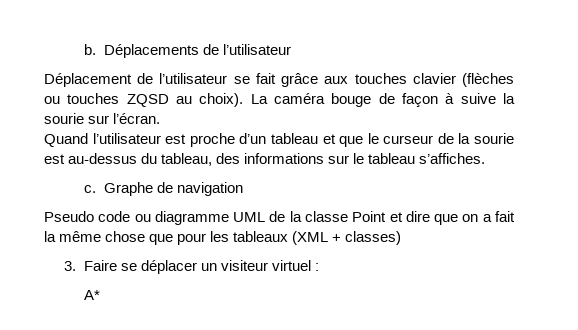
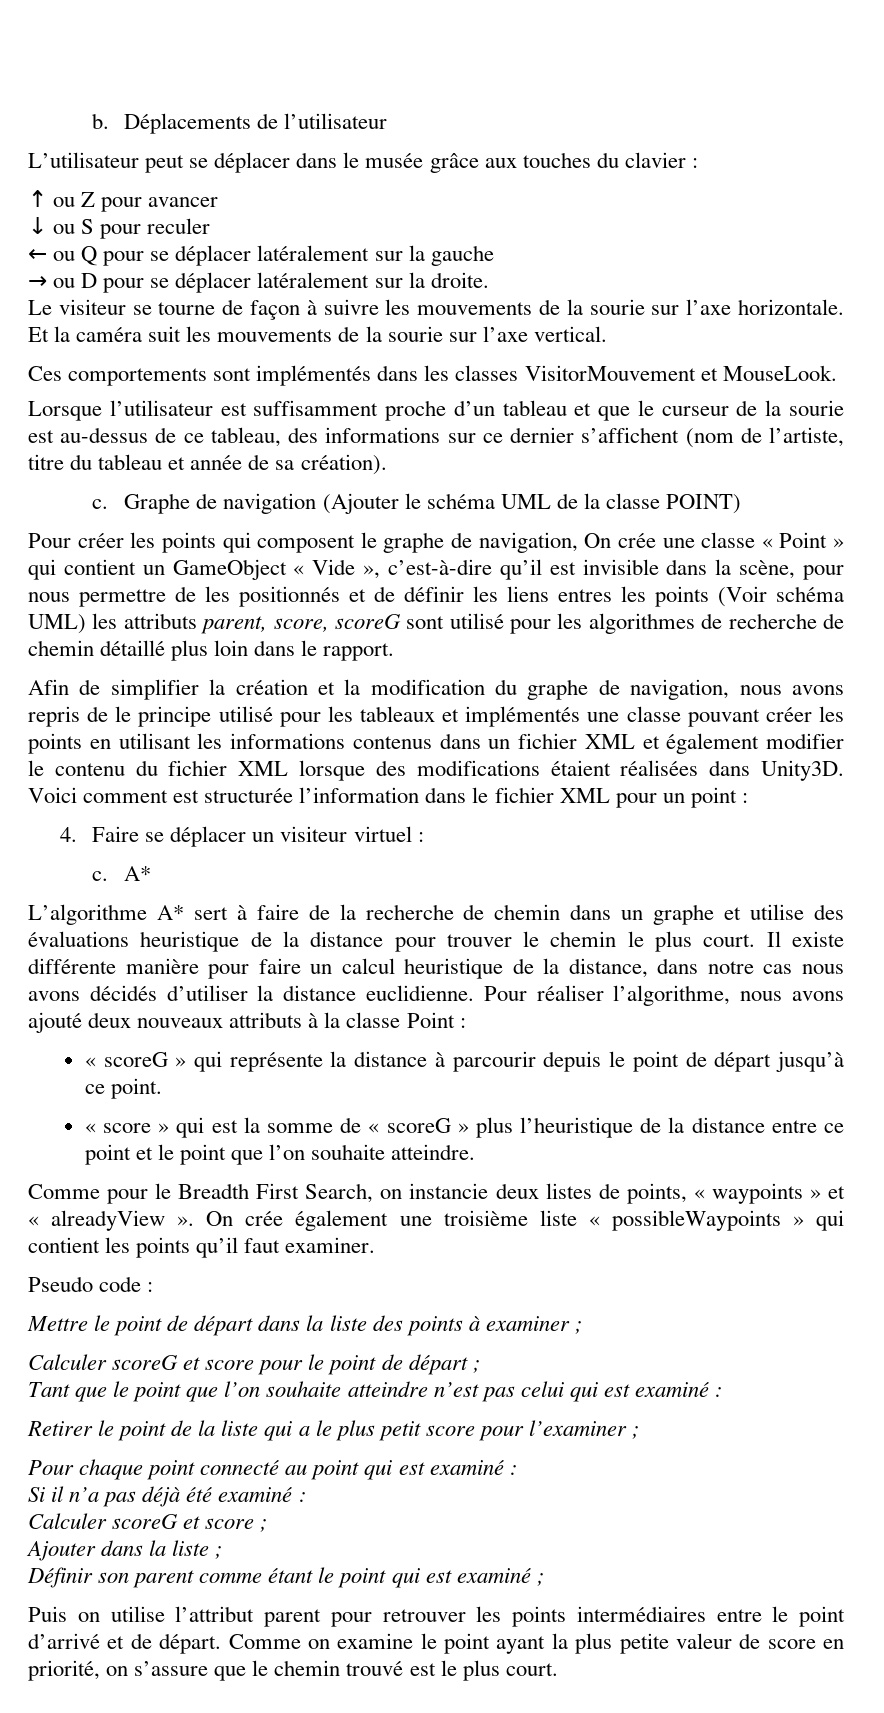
- Déplacement de l’utilisateur se fait grâce aux touches clavier (flèches ou touches ZQSD au choix). La caméra bouge de façon à suive la sourie sur l’écran.
- Quand l’utilisateur est proche d’un tableau et que le curseur de la sourie est au-dessus du tableau, des informations sur le tableau s’affiches.
- c. Graphe de navigation
- Pseudo code ou diagramme UML de la classe Point et dire que on a fait la même chose que pour les tableaux (XML + classes)
- 3. Faire se déplacer un visiteur virtuel :
+ L’utilisateur peut se déplacer dans le musée grâce aux touches du clavier :
+ ↑ ou Z pour avancer
+ ↓ ou S pour reculer
+ ← ou Q pour se déplacer latéralement sur la gauche
+ → ou D pour se déplacer latéralement sur la droite.
+ Le visiteur se tourne de façon à suivre les mouvements de la sourie sur l’axe horizontale. Et la caméra suit les mouvements de la sourie sur l’axe vertical.
+ Ces comportements sont implémentés dans les classes VisitorMouvement et MouseLook.
+ Lorsque l’utilisateur est suffisamment proche d’un tableau et que le curseur de la sourie est au-dessus de ce tableau, des informations sur ce dernier s’affichent (nom de l’artiste, titre du tableau et année de sa création).
+ c. Graphe de navigation (Ajouter le schéma UML de la classe POINT)
+ Pour créer les points qui composent le graphe de navigation, On crée une classe « Point » qui contient un GameObject « Vide », c’est-à-dire qu’il est invisible dans la scène, pour nous permettre de les positionnés et de définir les liens entres les points (Voir schéma UML) les attributs parent, score, scoreG sont utilisé pour les algorithmes de recherche de chemin détaillé plus loin dans le rapport.
+ Afin de simplifier la création et la modification du graphe de navigation, nous avons repris de le principe utilisé pour les tableaux et implémentés une classe pouvant créer les points en utilisant les informations contenus dans un fichier XML et également modifier le contenu du fichier XML lorsque des modifications étaient réalisées dans Unity3D. Voici comment est structurée l’information dans le fichier XML pour un point :
+ 4. Faire se déplacer un visiteur virtuel :
- A*
+ c. A*
+ L’algorithme A* sert à faire de la recherche de chemin dans un graphe et utilise des évaluations heuristique de la distance pour trouver le chemin le plus court. Il existe différente manière pour faire un calcul heuristique de la distance, dans notre cas nous avons décidés d’utiliser la distance euclidienne. Pour réaliser l’algorithme, nous avons ajouté deux nouveaux attributs à la classe Point :
+ « scoreG » qui représente la distance à parcourir depuis le point de départ jusqu’à ce point.
+ « score » qui est la somme de « scoreG » plus l’heuristique de la distance entre ce point et le point que l’on souhaite atteindre.
+ Comme pour le Breadth First Search, on instancie deux listes de points, « waypoints » et « alreadyView ». On crée également une troisième liste « possibleWaypoints » qui contient les points qu’il faut examiner.
+ Pseudo code :
+ Mettre le point de départ dans la liste des points à examiner ;
+ Calculer scoreG et score pour le point de départ ;
+ Tant que le point que l’on souhaite atteindre n’est pas celui qui est examiné :
+ Retirer le point de la liste qui a le plus petit score pour l’examiner ;
+ Pour chaque point connecté au point qui est examiné :
+ Si il n’a pas déjà été examiné :
+ Calculer scoreG et score ;
+ Ajouter dans la liste ;
+ Définir son parent comme étant le point qui est examiné ;
+ Puis on utilise l’attribut parent pour retrouver les points intermédiaires entre le point d’arrivé et de départ. Comme on examine le point ayant la plus petite valeur de score en priorité, on s’assure que le chemin trouvé est le plus court.

